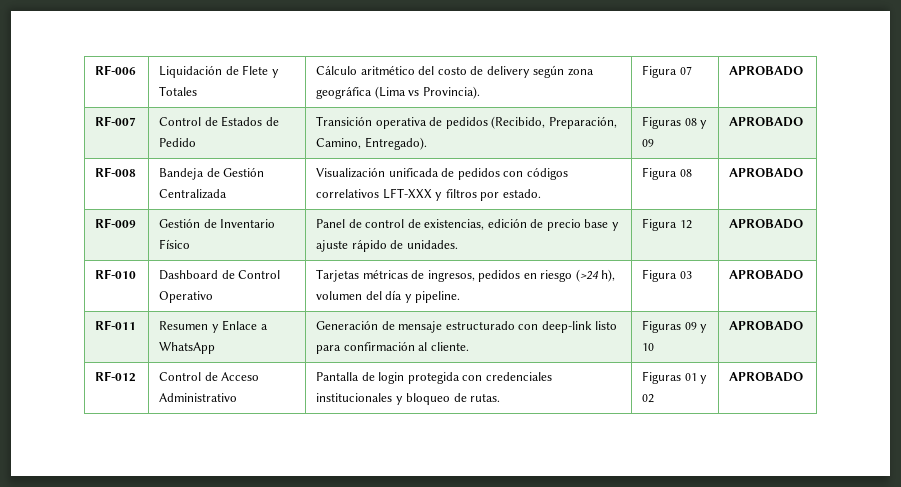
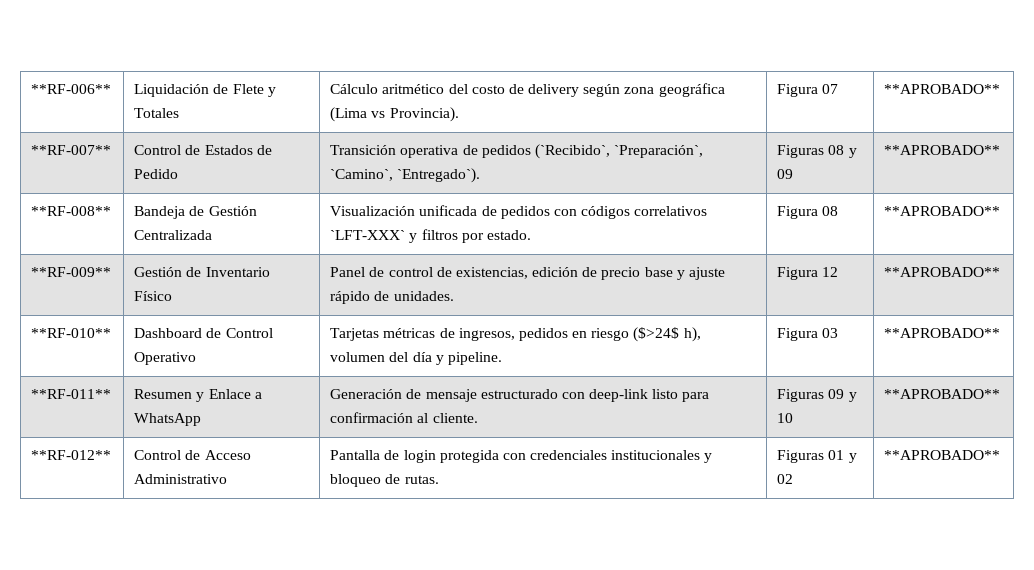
- RF-006 | Liquidación de Flete y Totales | Cálculo aritmético del costo de delivery según zona geográfica (Lima vs Provincia). | Figura 07 | APROBADO
- RF-007 | Control de Estados de Pedido | Transición operativa de pedidos (Recibido, Preparación, Camino, Entregado). | Figuras 08 y 09 | APROBADO
- RF-008 | Bandeja de Gestión Centralizada | Visualización unificada de pedidos con códigos correlativos LFT-XXX y filtros por estado. | Figura 08 | APROBADO
- RF-009 | Gestión de Inventario Físico | Panel de control de existencias, edición de precio base y ajuste rápido de unidades. | Figura 12 | APROBADO
- RF-010 | Dashboard de Control Operativo | Tarjetas métricas de ingresos, pedidos en riesgo (>24 h), volumen del día y pipeline. | Figura 03 | APROBADO
- RF-011 | Resumen y Enlace a WhatsApp | Generación de mensaje estructurado con deep-link listo para confirmación al cliente. | Figuras 09 y 10 | APROBADO
- RF-012 | Control de Acceso Administrativo | Pantalla de login protegida con credenciales institucionales y bloqueo de rutas. | Figuras 01 y 02 | APROBADO
+ **RF-006** | Liquidación de Flete y Totales | Cálculo aritmético del costo de delivery según zona geográfica (Lima vs Provincia). | Figura 07 | **APROBADO**
+ **RF-007** | Control de Estados de Pedido | Transición operativa de pedidos (`Recibido`, `Preparación`, `Camino`, `Entregado`). | Figuras 08 y 09 | **APROBADO**
+ **RF-008** | Bandeja de Gestión Centralizada | Visualización unificada de pedidos con códigos correlativos `LFT-XXX` y filtros por estado. | Figura 08 | **APROBADO**
+ **RF-009** | Gestión de Inventario Físico | Panel de control de existencias, edición de precio base y ajuste rápido de unidades. | Figura 12 | **APROBADO**
+ **RF-010** | Dashboard de Control Operativo | Tarjetas métricas de ingresos, pedidos en riesgo ($>24$ h), volumen del día y pipeline. | Figura 03 | **APROBADO**
+ **RF-011** | Resumen y Enlace a WhatsApp | Generación de mensaje estructurado con deep-link listo para confirmación al cliente. | Figuras 09 y 10 | **APROBADO**
+ **RF-012** | Control de Acceso Administrativo | Pantalla de login protegida con credenciales institucionales y bloqueo de rutas. | Figuras 01 y 02 | **APROBADO**

